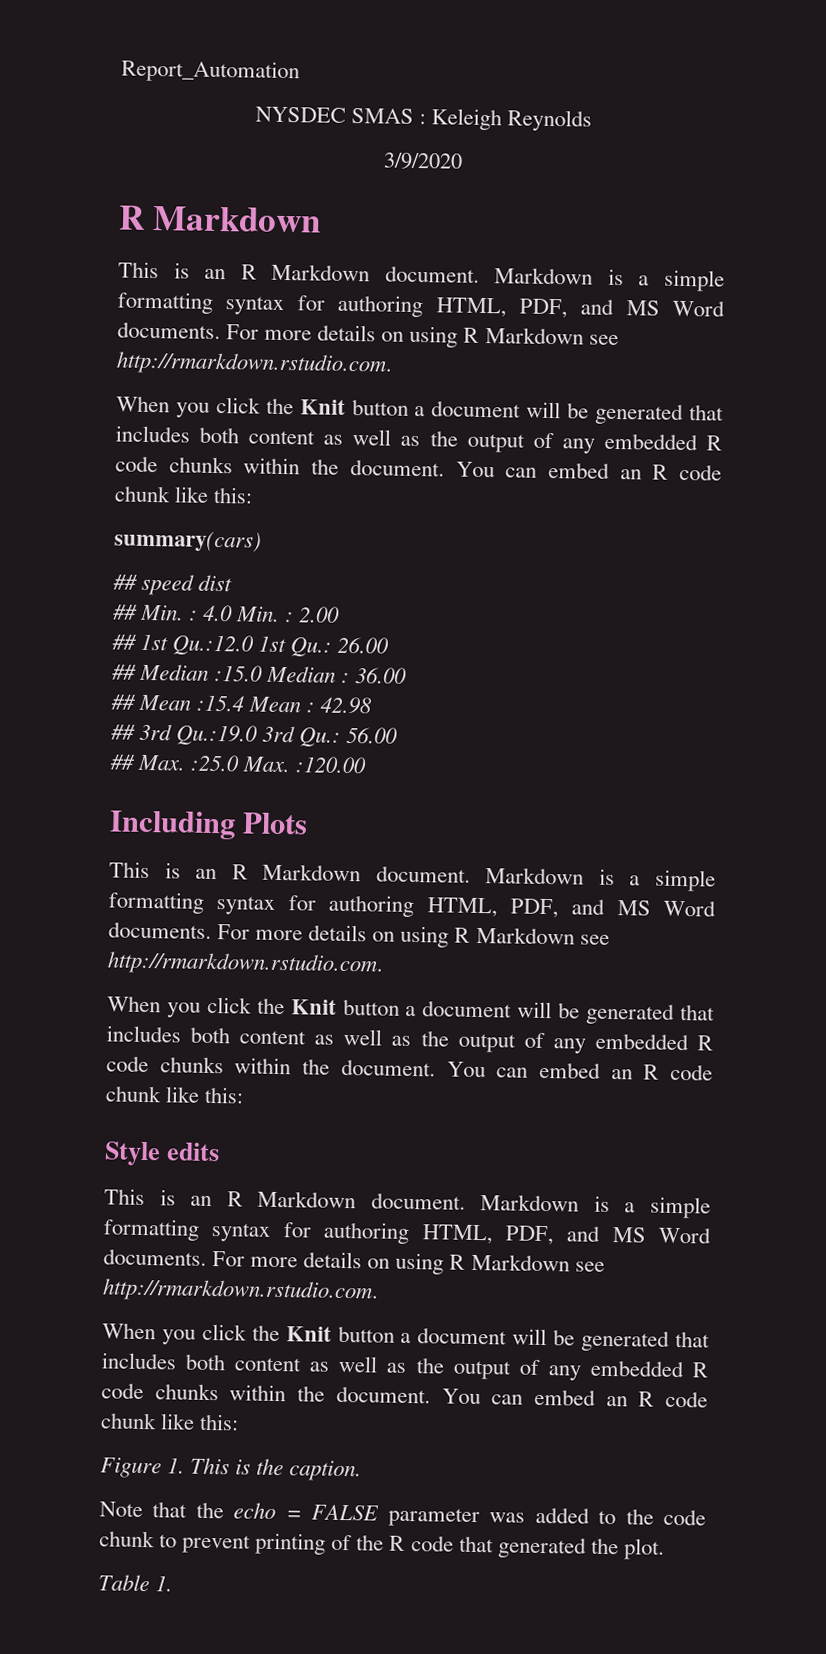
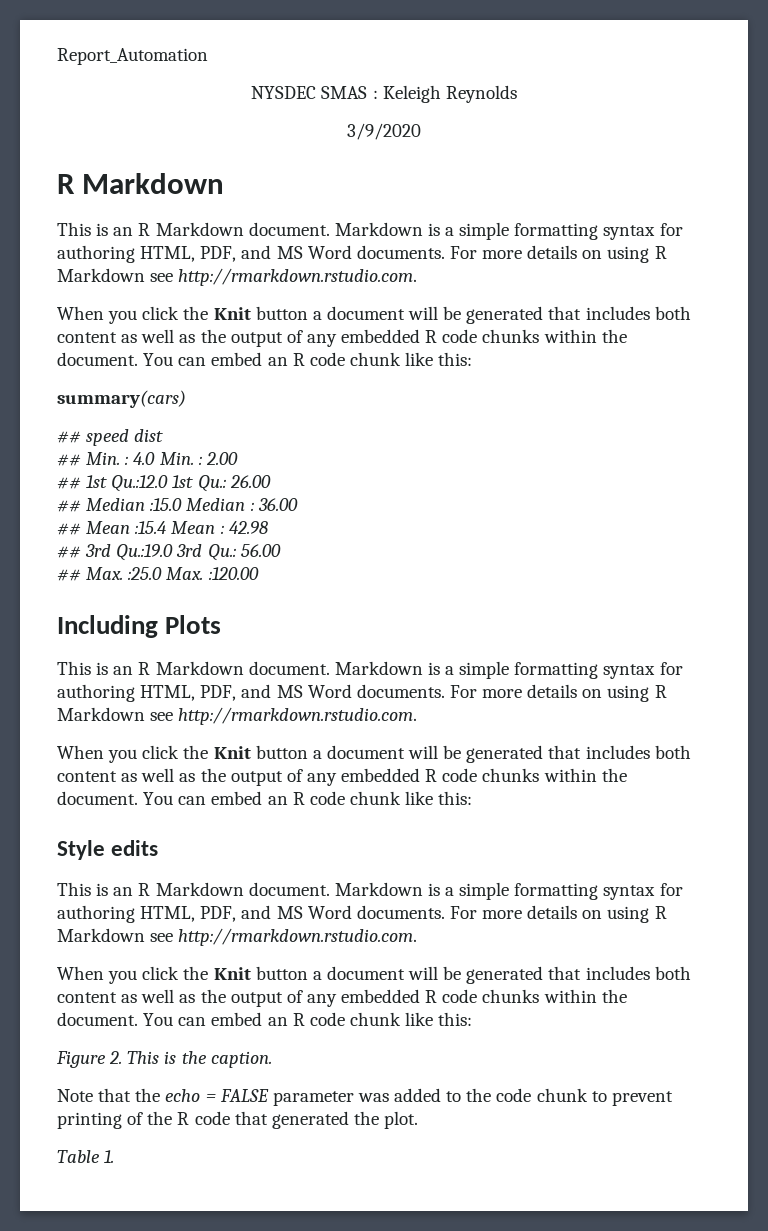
- Figure 1. This is the caption.
+ Figure 2. This is the caption.

